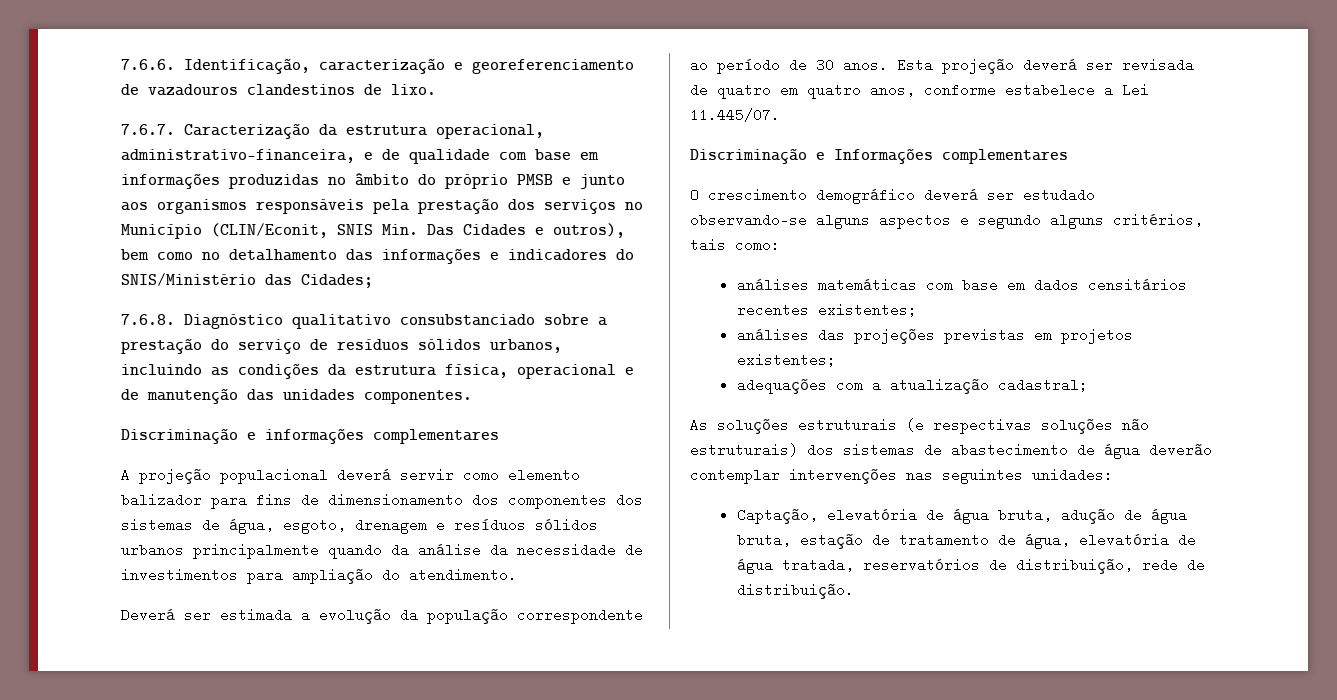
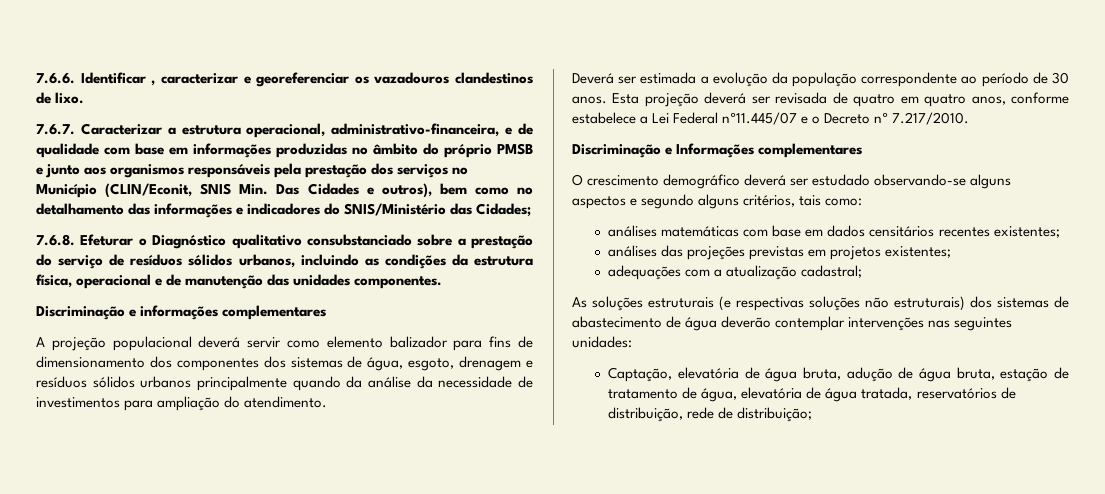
- 7.6.6. Identificação, caracterização e georeferenciamento de vazadouros clandestinos de lixo.
+ 7.6.6. Identificar , caracterizar e georeferenciar os vazadouros clandestinos de lixo.
- 7.6.7. Caracterização da estrutura operacional, administrativo-financeira, e de qualidade com base em informações produzidas no âmbito do próprio PMSB e junto aos organismos responsáveis pela prestação dos serviços no Município (CLIN/Econit, SNIS Min. Das Cidades e outros), bem como no detalhamento das informações e indicadores do SNIS/Ministério das Cidades;
+ 7.6.7. Caracterizar a estrutura operacional, administrativo-financeira, e de qualidade com base em informações produzidas no âmbito do próprio PMSB e junto aos organismos responsáveis pela prestação dos serviços no Município (CLIN/Econit, SNIS Min. Das Cidades e outros), bem como no detalhamento das informações e indicadores do SNIS/Ministério das Cidades;
- 7.6.8. Diagnóstico qualitativo consubstanciado sobre a prestação do serviço de resíduos sólidos urbanos, incluindo as condições da estrutura física, operacional e de manutenção das unidades componentes.
+ 7.6.8. Efeturar o Diagnóstico qualitativo consubstanciado sobre a prestação do serviço de resíduos sólidos urbanos, incluindo as condições da estrutura física, operacional e de manutenção das unidades componentes.
- Esta projeção deverá ser revisada de quatro em quatro anos, conforme estabelece a Lei 11.445/07.
+ Esta projeção deverá ser revisada de quatro em quatro anos, conforme estabelece a Lei Federal nº11.445/07 e o Decreto nº 7.217/2010.
- Captação, elevatória de água bruta, adução de água bruta, estação de tratamento de água, elevatória de água tratada, reservatórios de distribuição, rede de distribuição.
+ Captação, elevatória de água bruta, adução de água bruta, estação de tratamento de água, elevatória de água tratada, reservatórios de distribuição, rede de distribuição;

